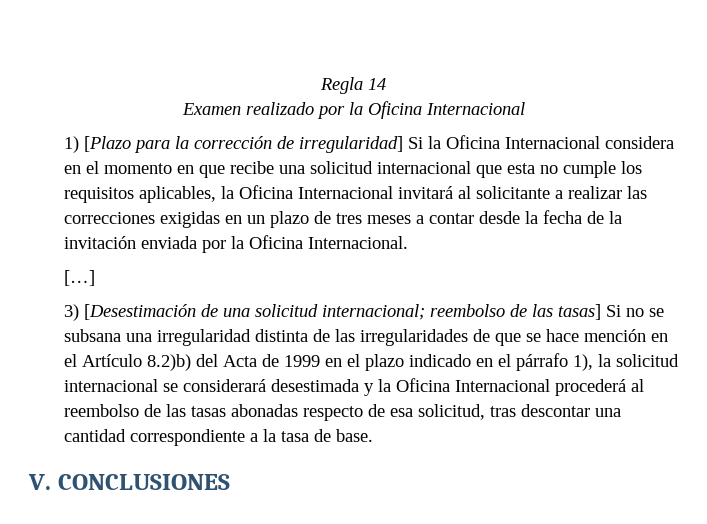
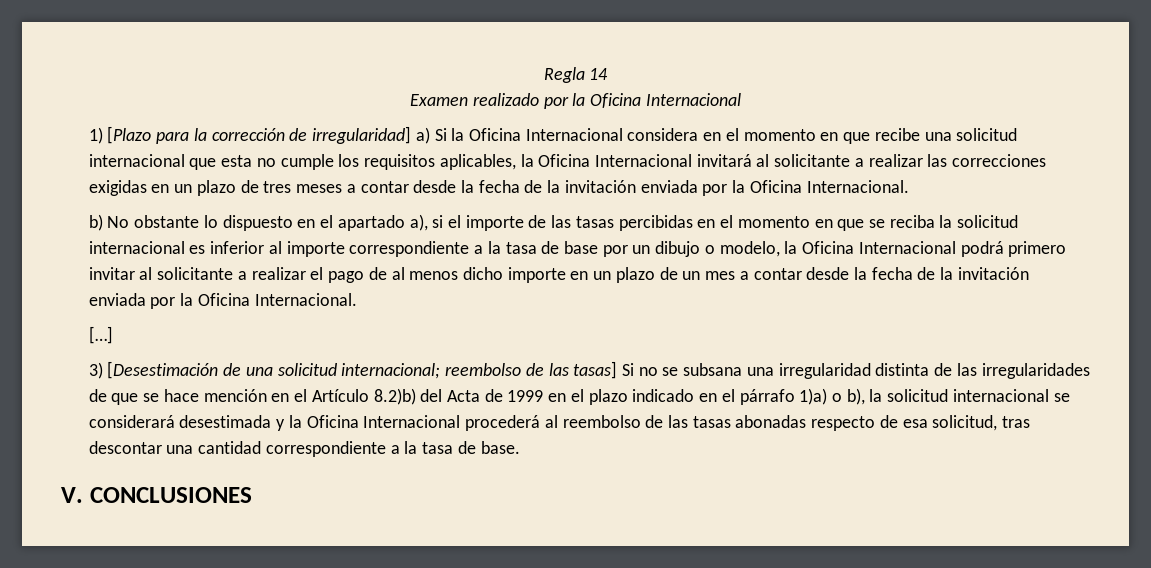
- 1) [Plazo para la corrección de irregularidad] Si la Oficina Internacional considera en el momento en que recibe una solicitud internacional que esta no cumple los requisitos aplicables, la Oficina Internacional invitará al solicitante a realizar las correcciones exigidas en un plazo de tres meses a contar desde la fecha de la invitación enviada por la Oficina Internacional.
+ 1) [Plazo para la corrección de irregularidad] a) Si la Oficina Internacional considera en el momento en que recibe una solicitud internacional que esta no cumple los requisitos aplicables, la Oficina Internacional invitará al solicitante a realizar las correcciones exigidas en un plazo de tres meses a contar desde la fecha de la invitación enviada por la Oficina Internacional.
+ b) No obstante lo dispuesto en el apartado a), si el importe de las tasas percibidas en el momento en que se reciba la solicitud internacional es inferior al importe correspondiente a la tasa de base por un dibujo o modelo, la Oficina Internacional podrá primero invitar al solicitante a realizar el pago de al menos dicho importe en un plazo de un mes a contar desde la fecha de la invitación enviada por la Oficina Internacional.
- reembolso de las tasas] Si no se subsana una irregularidad distinta de las irregularidades de que se hace mención en el Artículo 8.2)b) del Acta de 1999 en el plazo indicado en el párrafo 1), la solicitud internacional se considerará desestimada y la Oficina Internacional procederá al reembolso de las tasas abonadas respecto de esa solicitud, tras descontar una cantidad correspondiente a la tasa de base.
+ reembolso de las tasas] Si no se subsana una irregularidad distinta de las irregularidades de que se hace mención en el Artículo 8.2)b) del Acta de 1999 en el plazo indicado en el párrafo 1)a) o b), la solicitud internacional se considerará desestimada y la Oficina Internacional procederá al reembolso de las tasas abonadas respecto de esa solicitud, tras descontar una cantidad correspondiente a la tasa de base.

